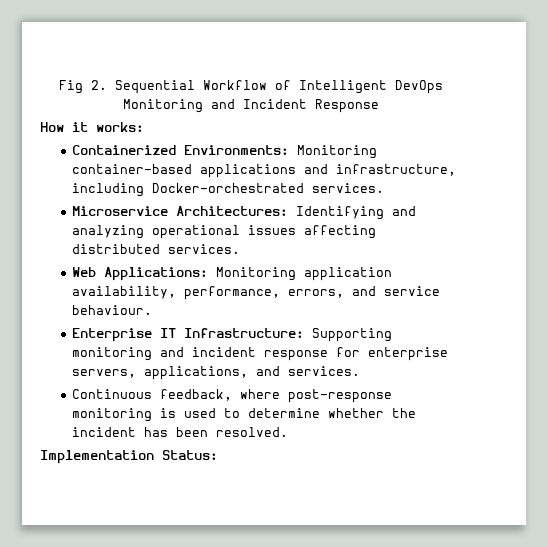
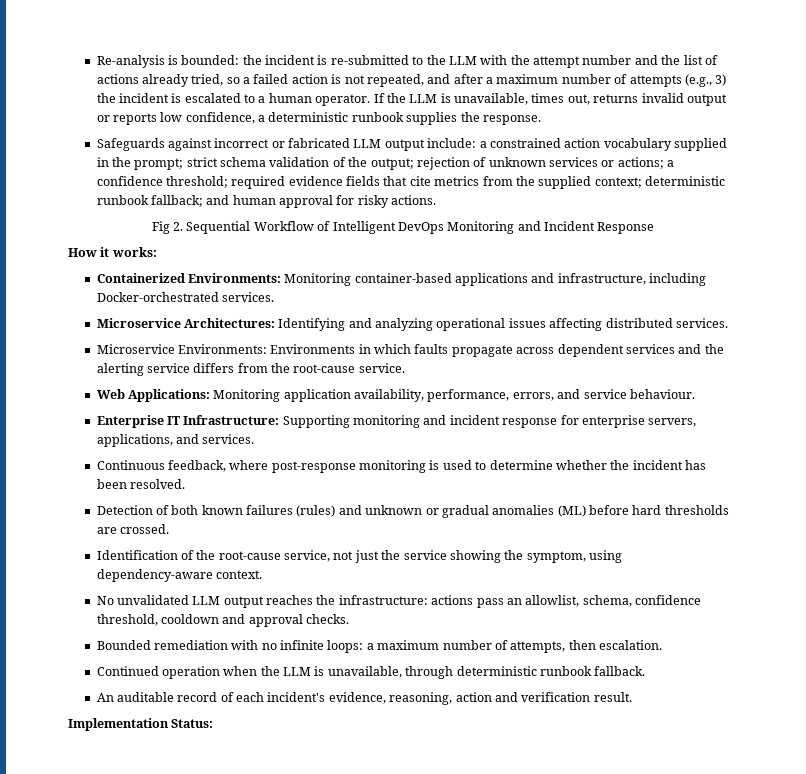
+ Re-analysis is bounded: the incident is re-submitted to the LLM with the attempt number and the list of actions already tried, so a failed action is not repeated, and after a maximum number of attempts (e.g., 3) the incident is escalated to a human operator. If the LLM is unavailable, times out, returns invalid output or reports low confidence, a deterministic runbook supplies the response.
+ Safeguards against incorrect or fabricated LLM output include: a constrained action vocabulary supplied in the prompt; strict schema validation of the output; rejection of unknown services or actions; a confidence threshold; required evidence fields that cite metrics from the supplied context; deterministic runbook fallback; and human approval for risky actions.
+ Microservice Environments: Environments in which faults propagate across dependent services and the alerting service differs from the root-cause service.
+ Detection of both known failures (rules) and unknown or gradual anomalies (ML) before hard thresholds are crossed.
+ Identification of the root-cause service, not just the service showing the symptom, using dependency-aware context.
+ No unvalidated LLM output reaches the infrastructure: actions pass an allowlist, schema, confidence threshold, cooldown and approval checks.
+ Bounded remediation with no infinite loops: a maximum number of attempts, then escalation.
+ Continued operation when the LLM is unavailable, through deterministic runbook fallback.
+ An auditable record of each incident's evidence, reasoning, action and verification result.

